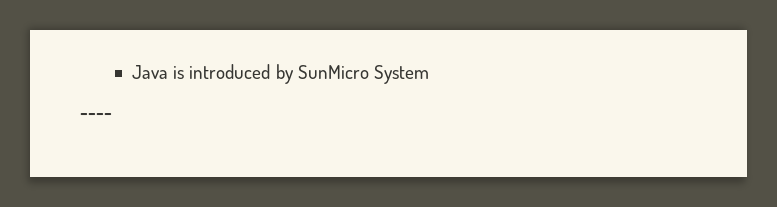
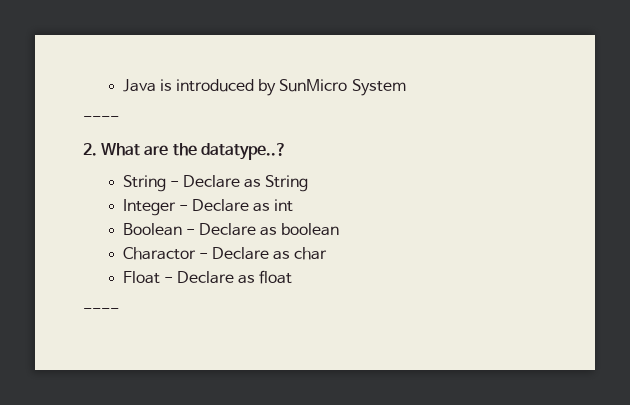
+ 2. What are the datatype..?
+ String - Declare as String
+ Integer - Declare as int
+ Boolean - Declare as boolean
+ Charactor - Declare as char
+ Float - Declare as float
+ ----

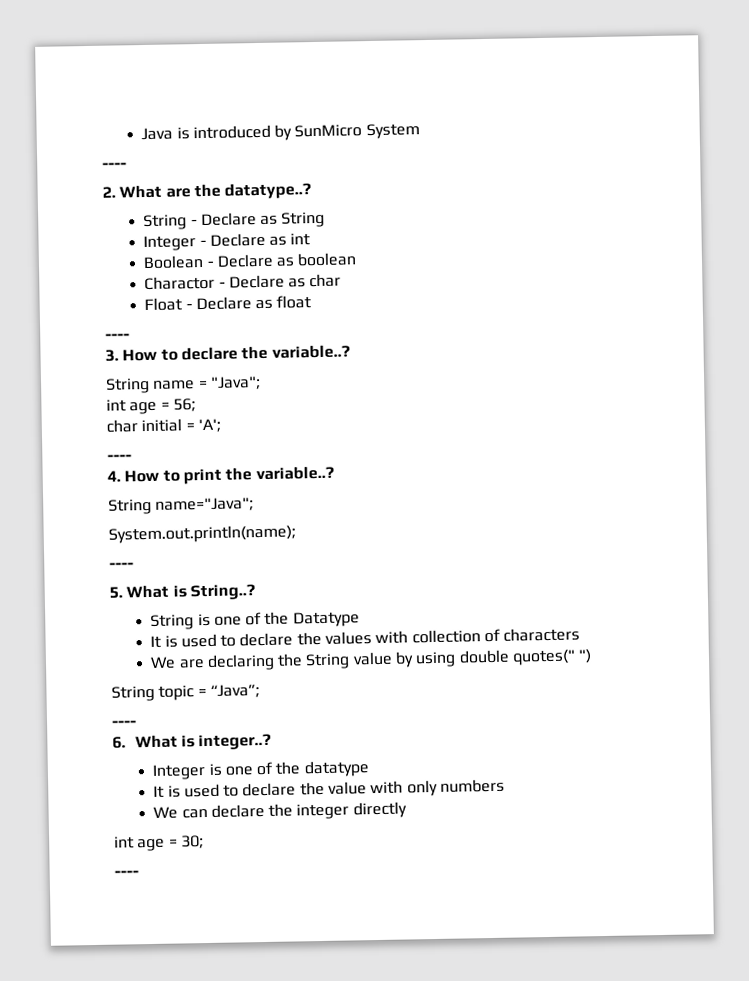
+ 3. How to declare the variable..?
+ String name = "Java";
+ int age = 56;
+ char initial = 'A';
+ ----
+ 4. How to print the variable..?
+ String name="Java";
+ System.out.println(name);
+ ----
+ 5. What is String..?
+ String is one of the Datatype
+ It is used to declare the values with collection of characters
+ We are declaring the String value by using double quotes(" ")
+ String topic = “Java”;
+ ----
+ 6. What is integer..?
+ Integer is one of the datatype
+ It is used to declare the value with only numbers
+ We can declare the integer directly
+ int age = 30;
+ ----

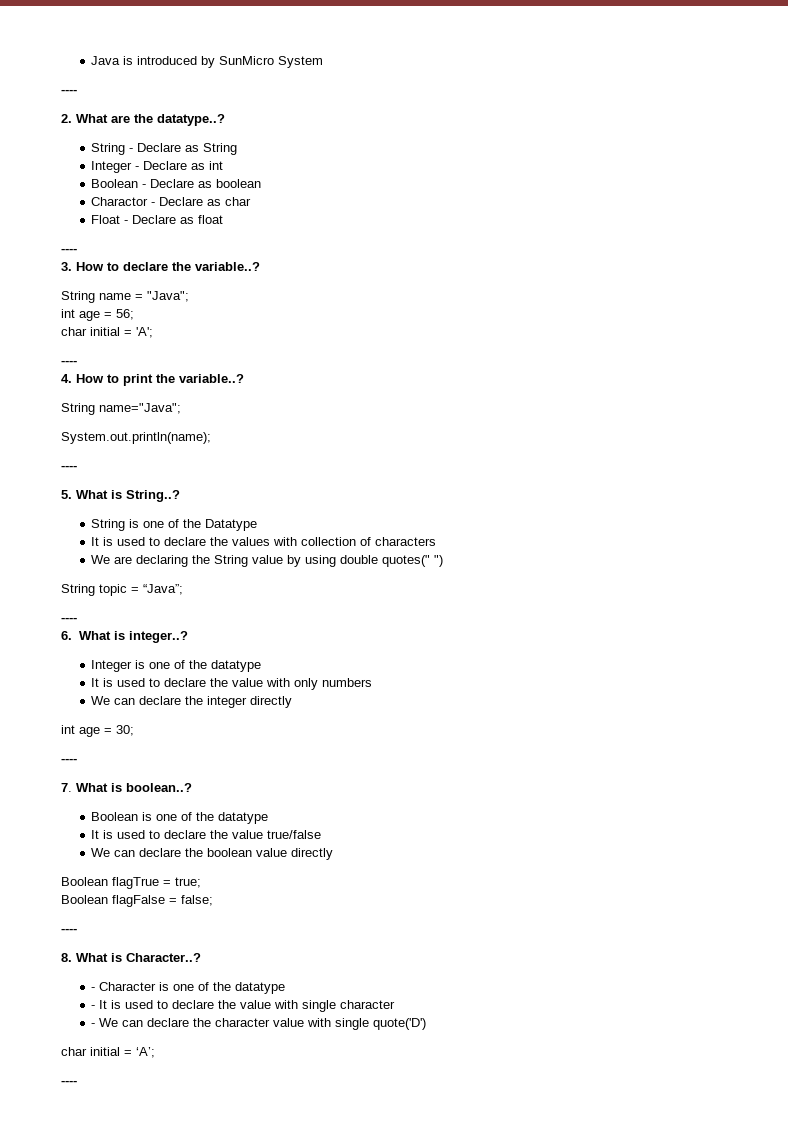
+ 7. What is boolean..?
+ Boolean is one of the datatype
+ It is used to declare the value true/false
+ We can declare the boolean value directly
+ Boolean flagTrue = true;
+ Boolean flagFalse = false;
+ ----
+ 8. What is Character..?
+ - Character is one of the datatype
+ - It is used to declare the value with single character
+ - We can declare the character value with single quote('D')
+ char initial = ‘A’;
+ ----

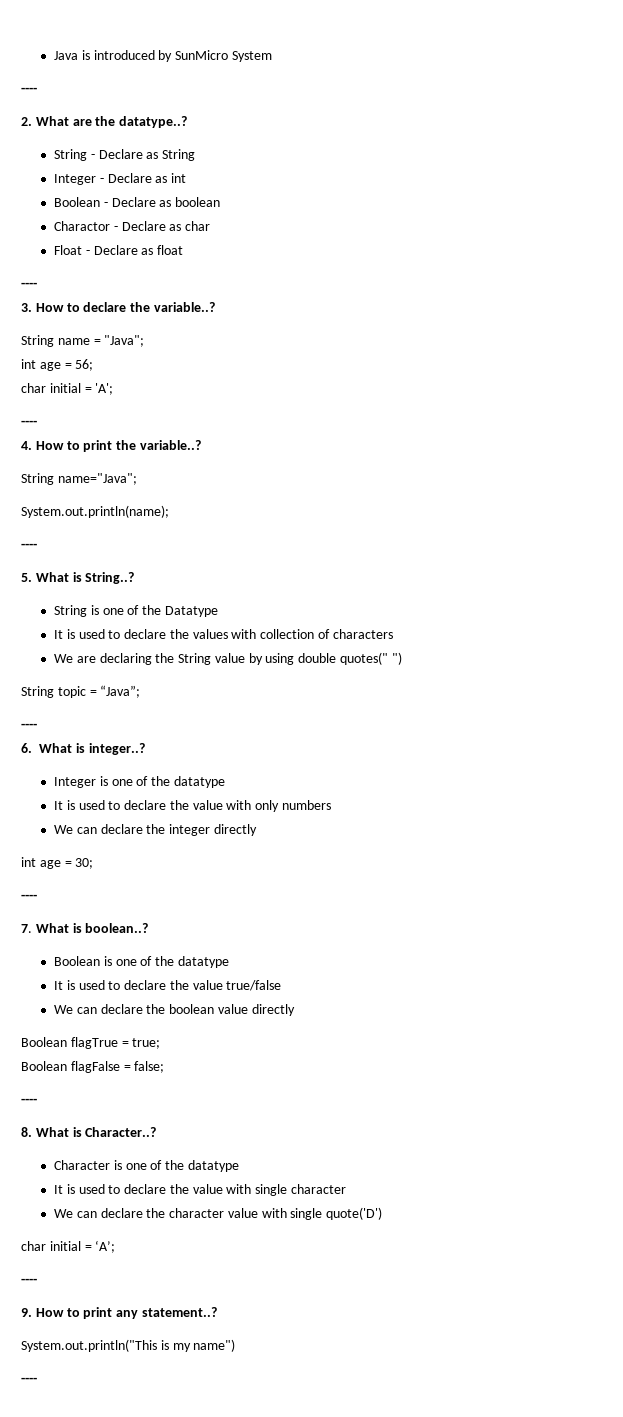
- - Character is one of the datatype
+ Character is one of the datatype
- - It is used to declare the value with single character
+ It is used to declare the value with single character
- - We can declare the character value with single quote('D')
+ We can declare the character value with single quote('D')
+ 9. How to print any statement..?
+ System.out.println("This is my name")
+ ----

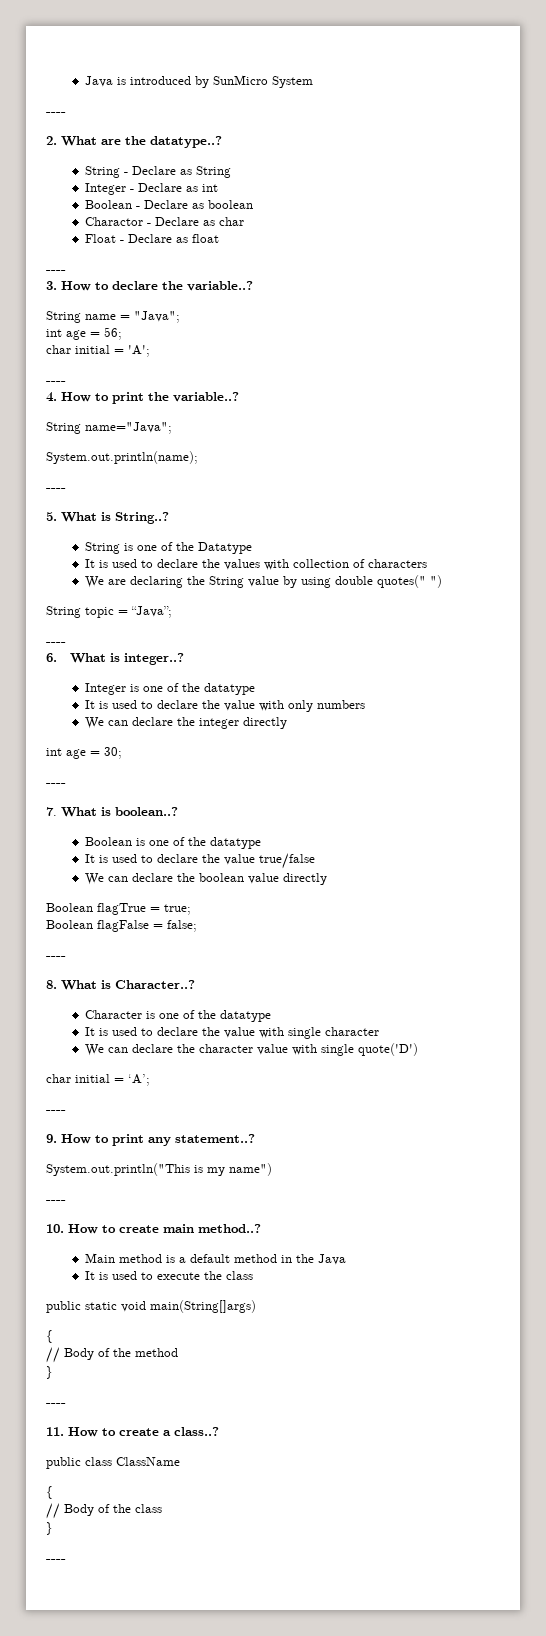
+ 10. How to create main method..?
+ Main method is a default method in the Java
+ It is used to execute the class
+ public static void main(String[]args)
+ {
+ // Body of the method
+ }
+ ----
+ 11. How to create a class..?
+ public class ClassName
+ {
+ // Body of the class
+ }
+ ----

